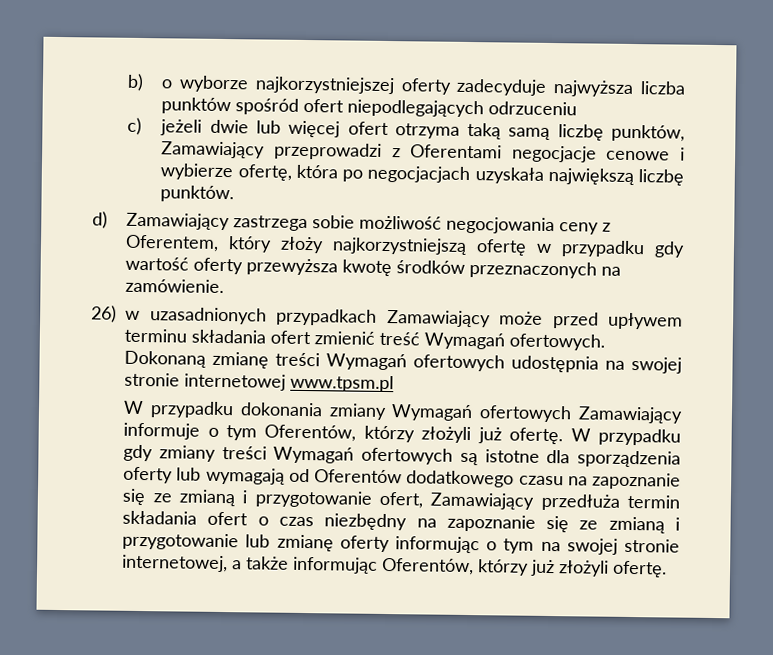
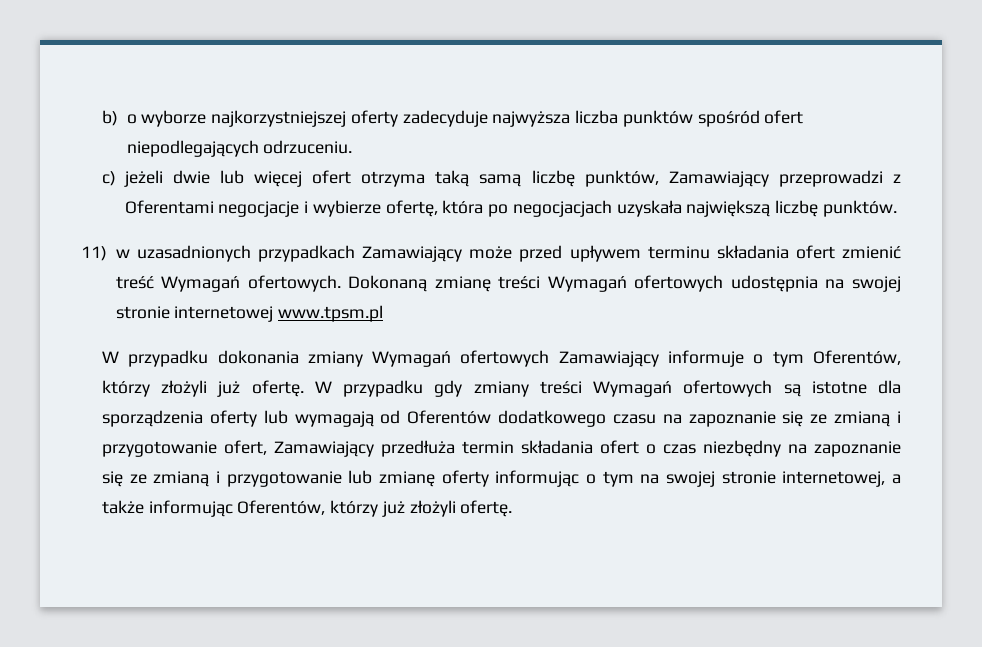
- b) o wyborze najkorzystniejszej oferty zadecyduje najwyższa liczba punktów spośród ofert niepodlegających odrzuceniu
+ b) o wyborze najkorzystniejszej oferty zadecyduje najwyższa liczba punktów spośród ofert niepodlegających odrzuceniu.
- c) jeżeli dwie lub więcej ofert otrzyma taką samą liczbę punktów, Zamawiający przeprowadzi z Oferentami negocjacje cenowe i wybierze ofertę, która po negocjacjach uzyskała największą liczbę punktów.
+ c) jeżeli dwie lub więcej ofert otrzyma taką samą liczbę punktów, Zamawiający przeprowadzi z Oferentami negocjacje i wybierze ofertę, która po negocjacjach uzyskała największą liczbę punktów.
- d) Zamawiający zastrzega sobie możliwość negocjowania ceny z Oferentem, który złoży najkorzystniejszą ofertę w przypadku gdy wartość oferty przewyższa kwotę środków przeznaczonych na zamówienie.
- 26) w uzasadnionych przypadkach Zamawiający może przed upływem terminu składania ofert zmienić treść Wymagań ofertowych.
+ 11) w uzasadnionych przypadkach Zamawiający może przed upływem terminu składania ofert zmienić treść Wymagań ofertowych.

